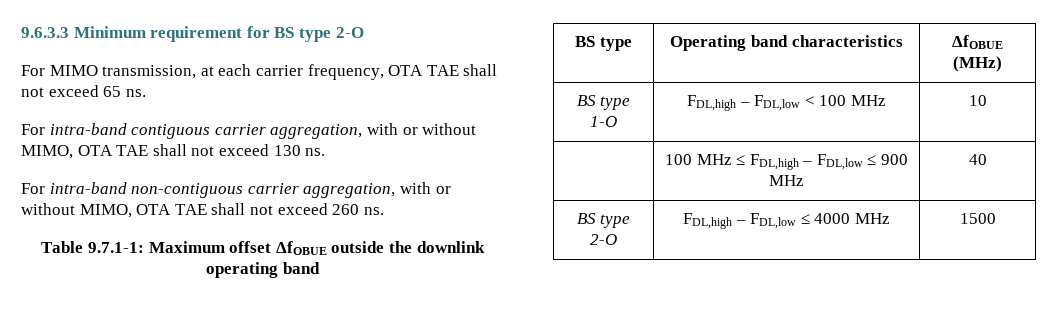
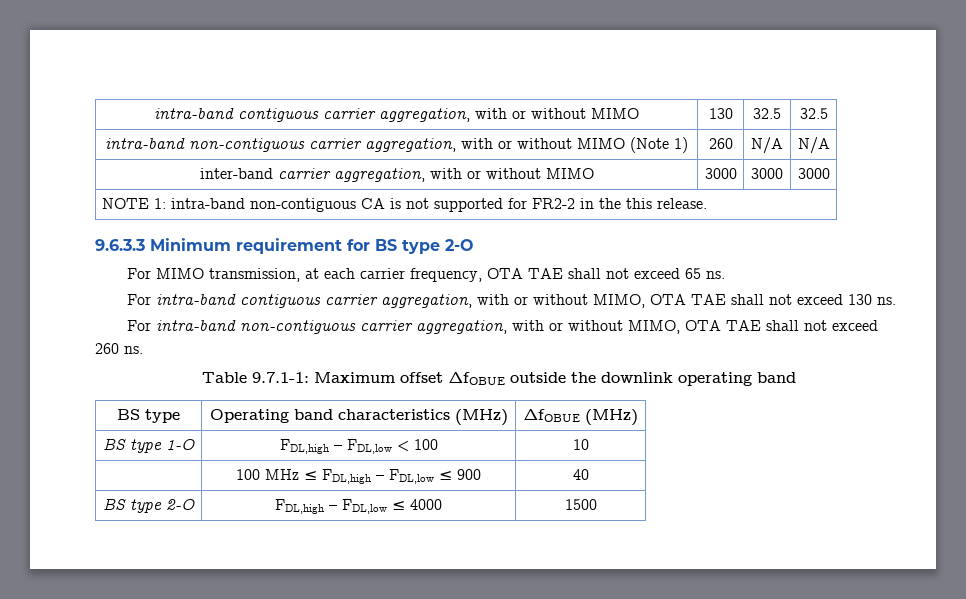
+ intra-band contiguous carrier aggregation, with or without MIMO | 130 | 32.5 | 32.5
+ intra-band non-contiguous carrier aggregation, with or without MIMO (Note 1) | 260 | N/A | N/A
+ inter-band carrier aggregation, with or without MIMO | 3000 | 3000 | 3000
+ NOTE 1: intra-band non-contiguous CA is not supported for FR2-2 in the this release.
- BS type | Operating band characteristics | ΔfOBUE (MHz)
+ BS type | Operating band characteristics (MHz) | ΔfOBUE (MHz)
- BS type 1-O | FDL,high – FDL,low < 100 MHz | 10
+ BS type 1-O | FDL,high – FDL,low < 100 | 10
- | 100 MHz ≤ FDL,high – FDL,low ≤ 900 MHz | 40
+ | 100 MHz ≤ FDL,high – FDL,low ≤ 900 | 40
- BS type 2-O | FDL,high – FDL,low ≤ 4000 MHz | 1500
+ BS type 2-O | FDL,high – FDL,low ≤ 4000 | 1500

